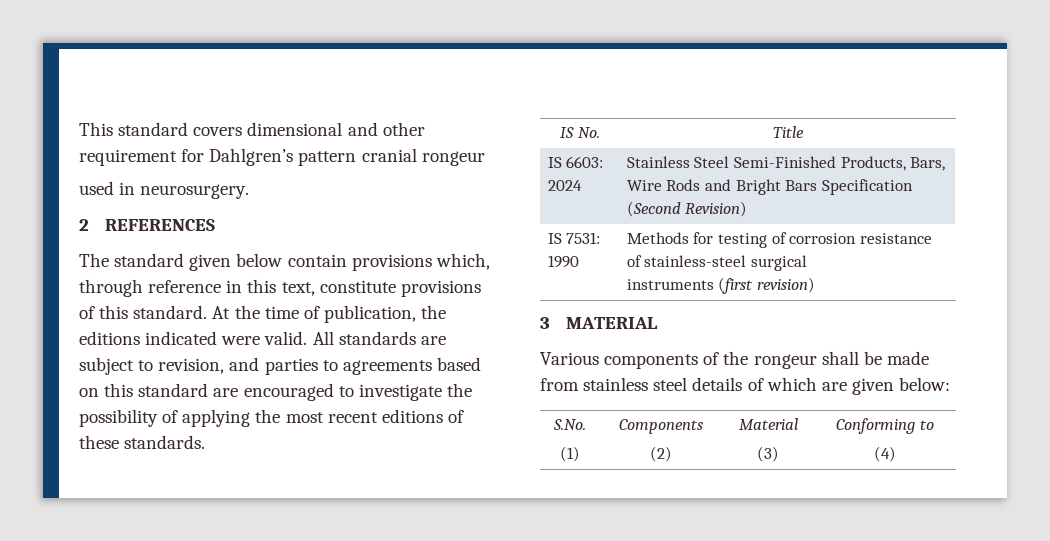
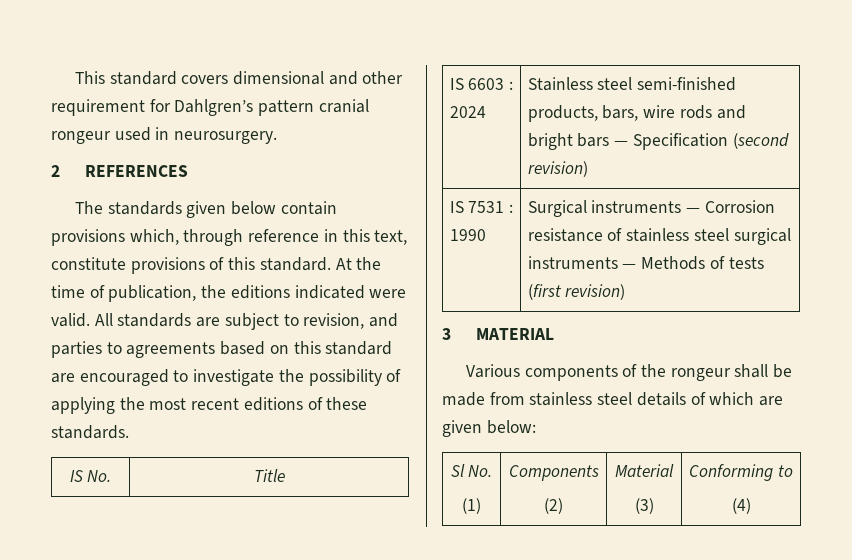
- This standard covers dimensional and other requirement for Dahlgren’s pattern cranial rongeur
- used in neurosurgery.
+ This standard covers dimensional and other requirement for Dahlgren’s pattern cranial rongeur used in neurosurgery.
- The standard given below contain provisions which, through reference in this text, constitute provisions of this standard.
+ The standards given below contain provisions which, through reference in this text, constitute provisions of this standard.
- IS 6603: 2024 | Stainless Steel Semi-Finished Products, Bars, Wire Rods and Bright Bars Specification (Second Revision)
- IS 7531: 1990 | Methods for testing of corrosion resistance of stainless-steel surgical
- instruments (first revision)
+ IS 6603 : 2024 | Stainless steel semi-finished products, bars, wire rods and bright bars — Specification (second revision)
+ IS 7531 : 1990 | Surgical instruments — Corrosion resistance of stainless steel surgical instruments — Methods of tests (first revision)
- S.No.
+ Sl No.

